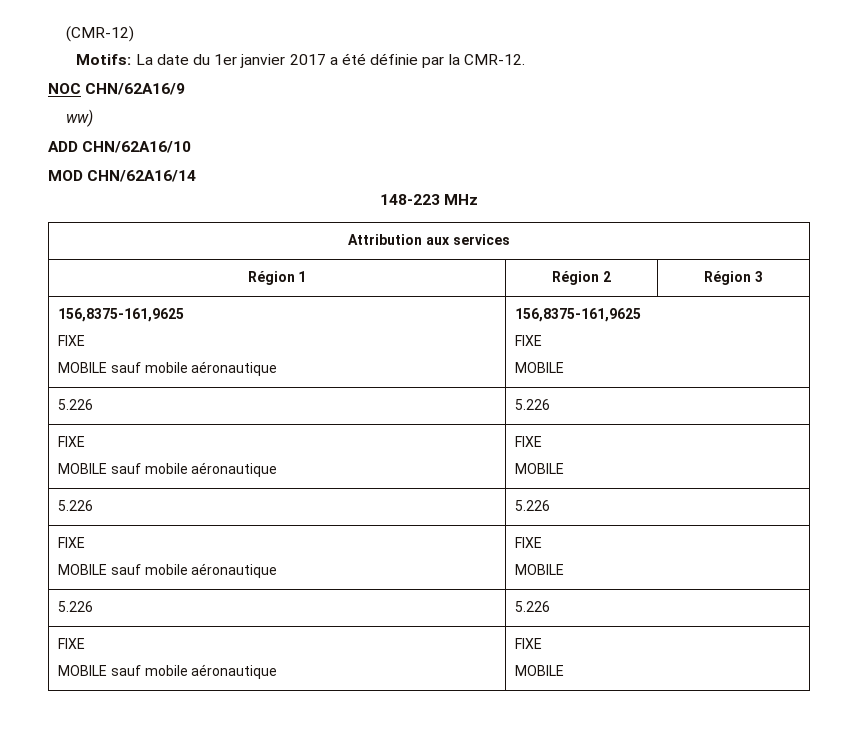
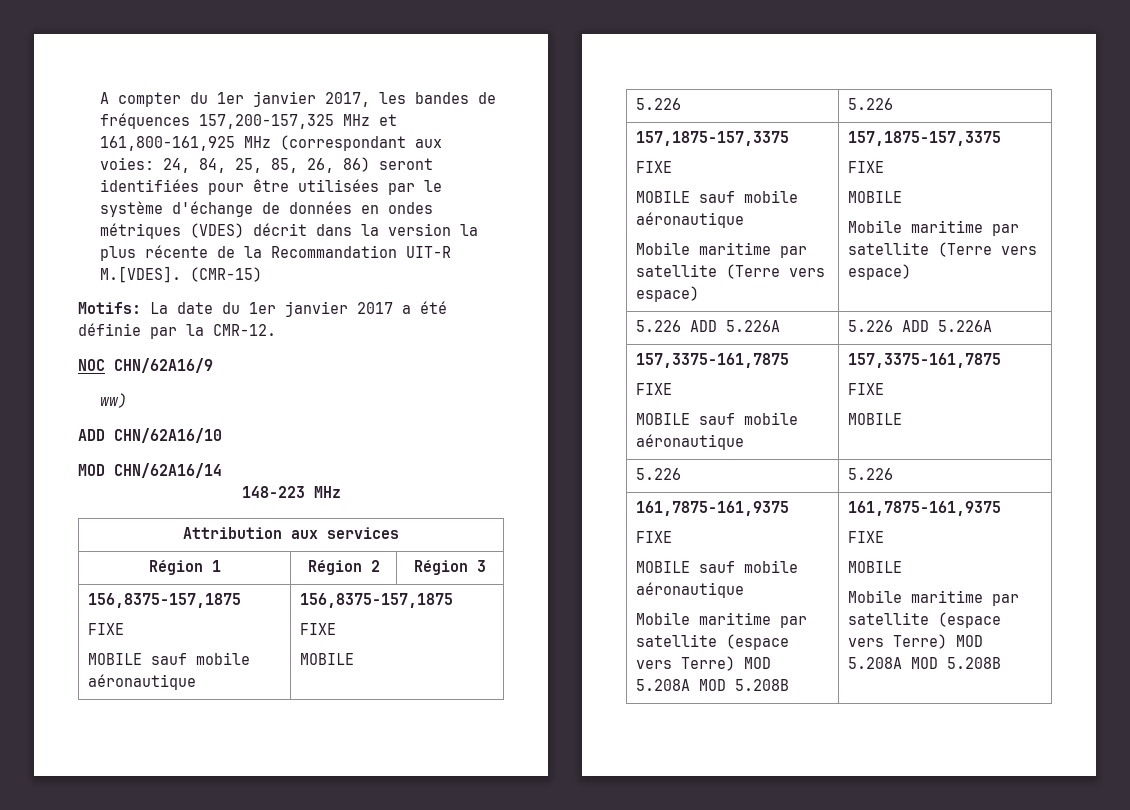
- (CMR-12)
+ A compter du 1er janvier 2017, les bandes de fréquences 157,200-157,325 MHz et 161,800-161,925 MHz (correspondant aux voies: 24, 84, 25, 85, 26, 86) seront identifiées pour être utilisées par le système d'échange de données en ondes métriques (VDES) décrit dans la version la plus récente de la Recommandation UIT-R M.[VDES]. (CMR-15)
  Région 1 | Région 2 | Région 3
- 156,8375-161,9625
+ 156,8375-157,1875
  FIXE
- MOBILE sauf mobile aéronautique | 156,8375-161,9625
+ MOBILE sauf mobile aéronautique | 156,8375-157,1875
  FIXE
  MOBILE
  5.226 | 5.226
+ 157,1875-157,3375
  FIXE
- MOBILE sauf mobile aéronautique | FIXE
+ MOBILE sauf mobile aéronautique
+ Mobile maritime par satellite (Terre vers espace) | 157,1875-157,3375
+ FIXE
+ MOBILE
+ Mobile maritime par satellite (Terre vers espace)
+ 5.226 ADD 5.226A | 5.226 ADD 5.226A
+ 157,3375-161,7875
+ FIXE
+ MOBILE sauf mobile aéronautique | 157,3375-161,7875
+ FIXE
  MOBILE
  5.226 | 5.226
+ 161,7875-161,9375
  FIXE
- MOBILE sauf mobile aéronautique | FIXE
+ MOBILE sauf mobile aéronautique
+ Mobile maritime par satellite (espace vers Terre) MOD 5.208A MOD 5.208B | 161,7875-161,9375
+ FIXE
  MOBILE
- 5.226 | 5.226
- FIXE
- MOBILE sauf mobile aéronautique | FIXE
- MOBILE
+ Mobile maritime par satellite (espace vers Terre) MOD 5.208A MOD 5.208B

